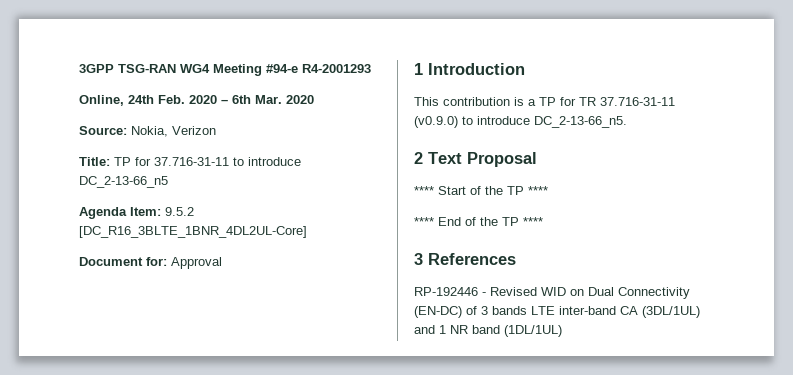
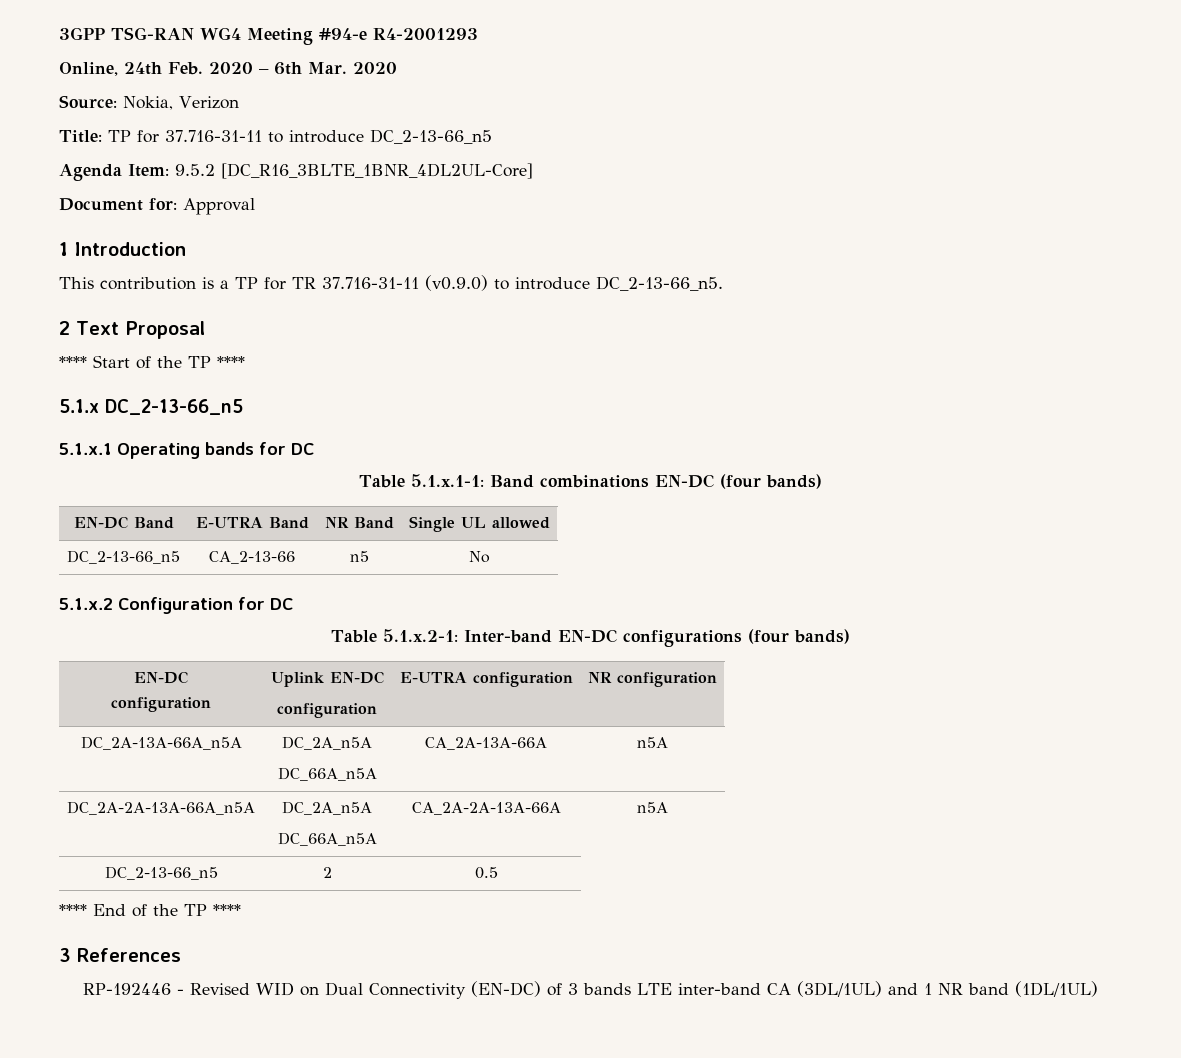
+ 5.1.x DC_2-13-66_n5
+ 5.1.x.1 Operating bands for DC
+ Table 5.1.x.1-1: Band combinations EN-DC (four bands)
+ EN-DC Band | E-UTRA Band | NR Band | Single UL allowed
+ DC_2-13-66_n5 | CA_2-13-66 | n5 | No
+ 5.1.x.2 Configuration for DC
+ Table 5.1.x.2-1: Inter-band EN-DC configurations (four bands)
+ EN-DC
+ configuration | Uplink EN-DC
+ configuration | E-UTRA configuration | NR configuration
+ DC_2A-13A-66A_n5A | DC_2A_n5A
+ DC_66A_n5A | CA_2A-13A-66A | n5A
+ DC_2A-2A-13A-66A_n5A | DC_2A_n5A
+ DC_66A_n5A | CA_2A-2A-13A-66A | n5A
+ DC_2-13-66_n5 | 2 | 0.5

